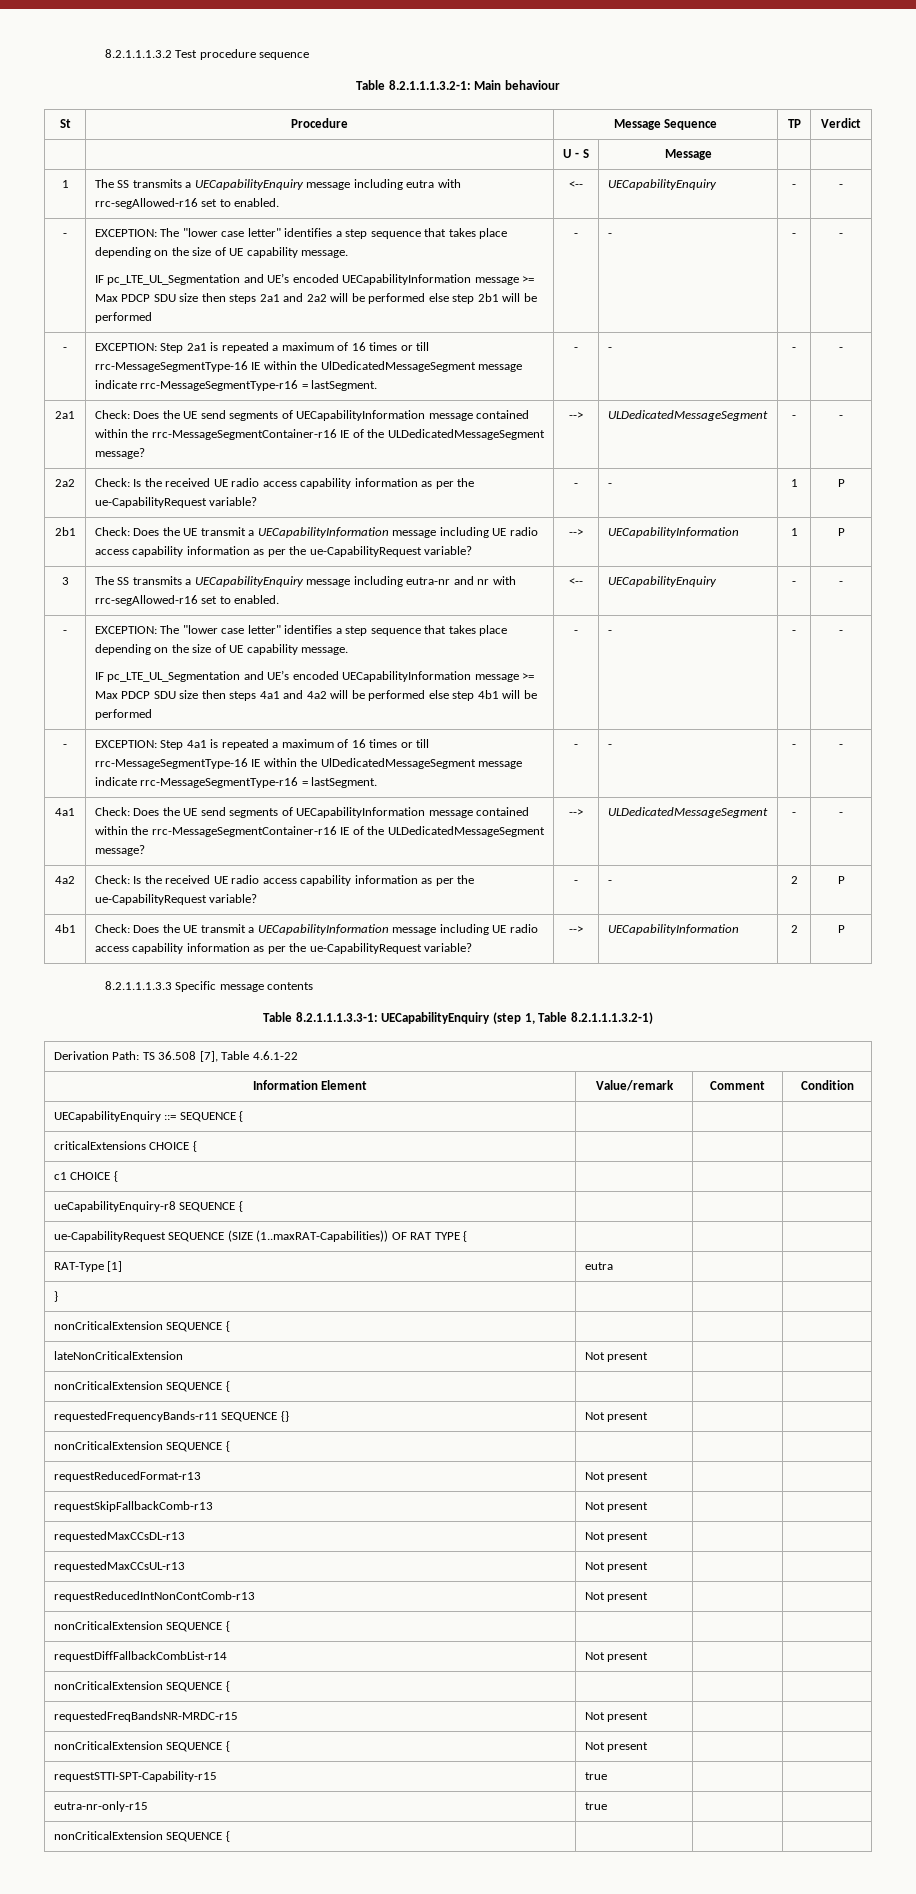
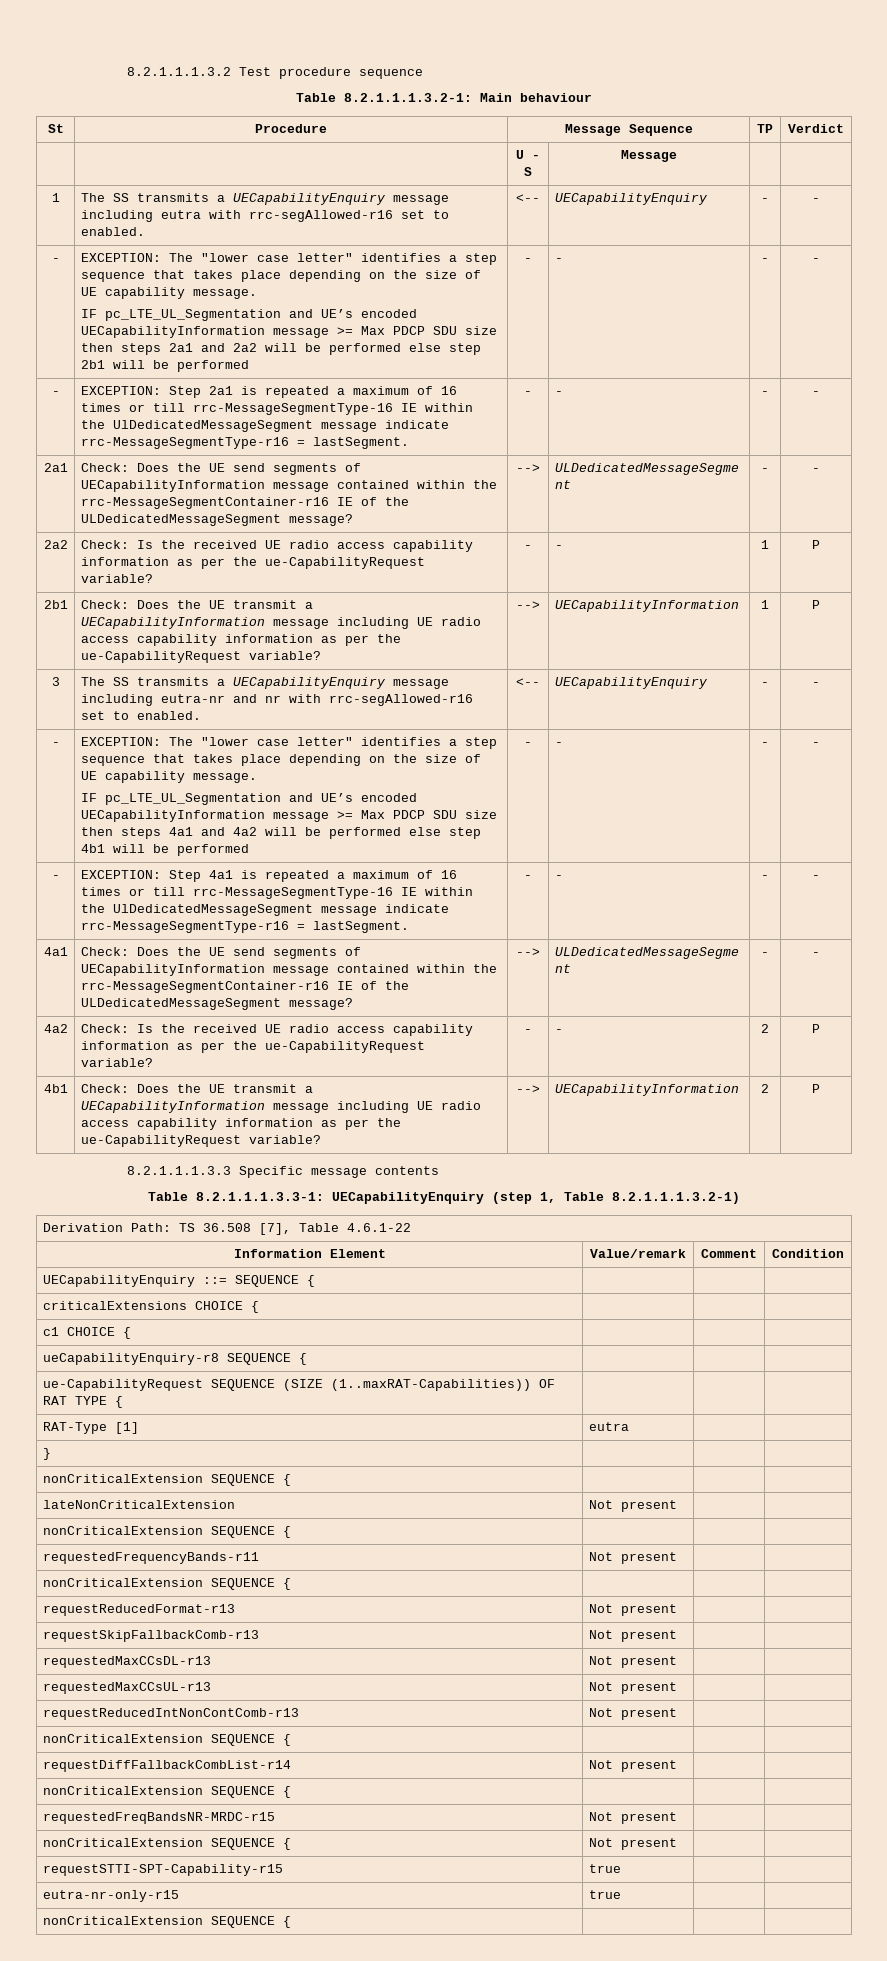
- requestedFrequencyBands-r11 SEQUENCE {} | Not present | |
+ requestedFrequencyBands-r11 | Not present | |

